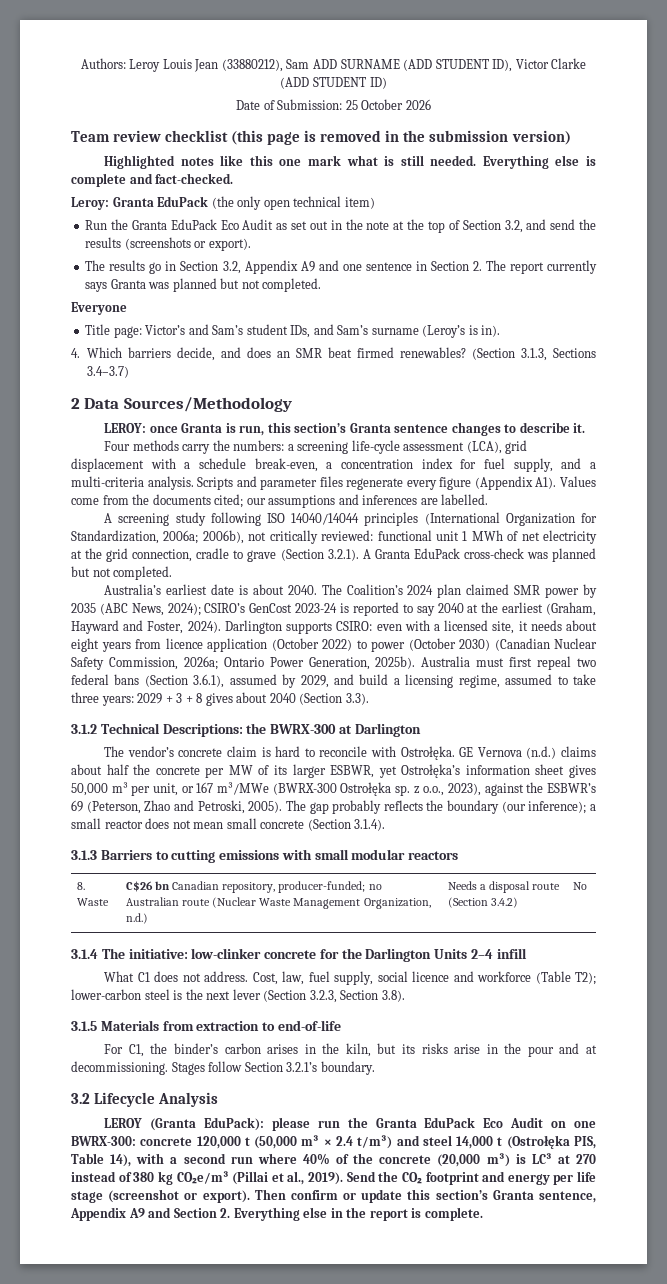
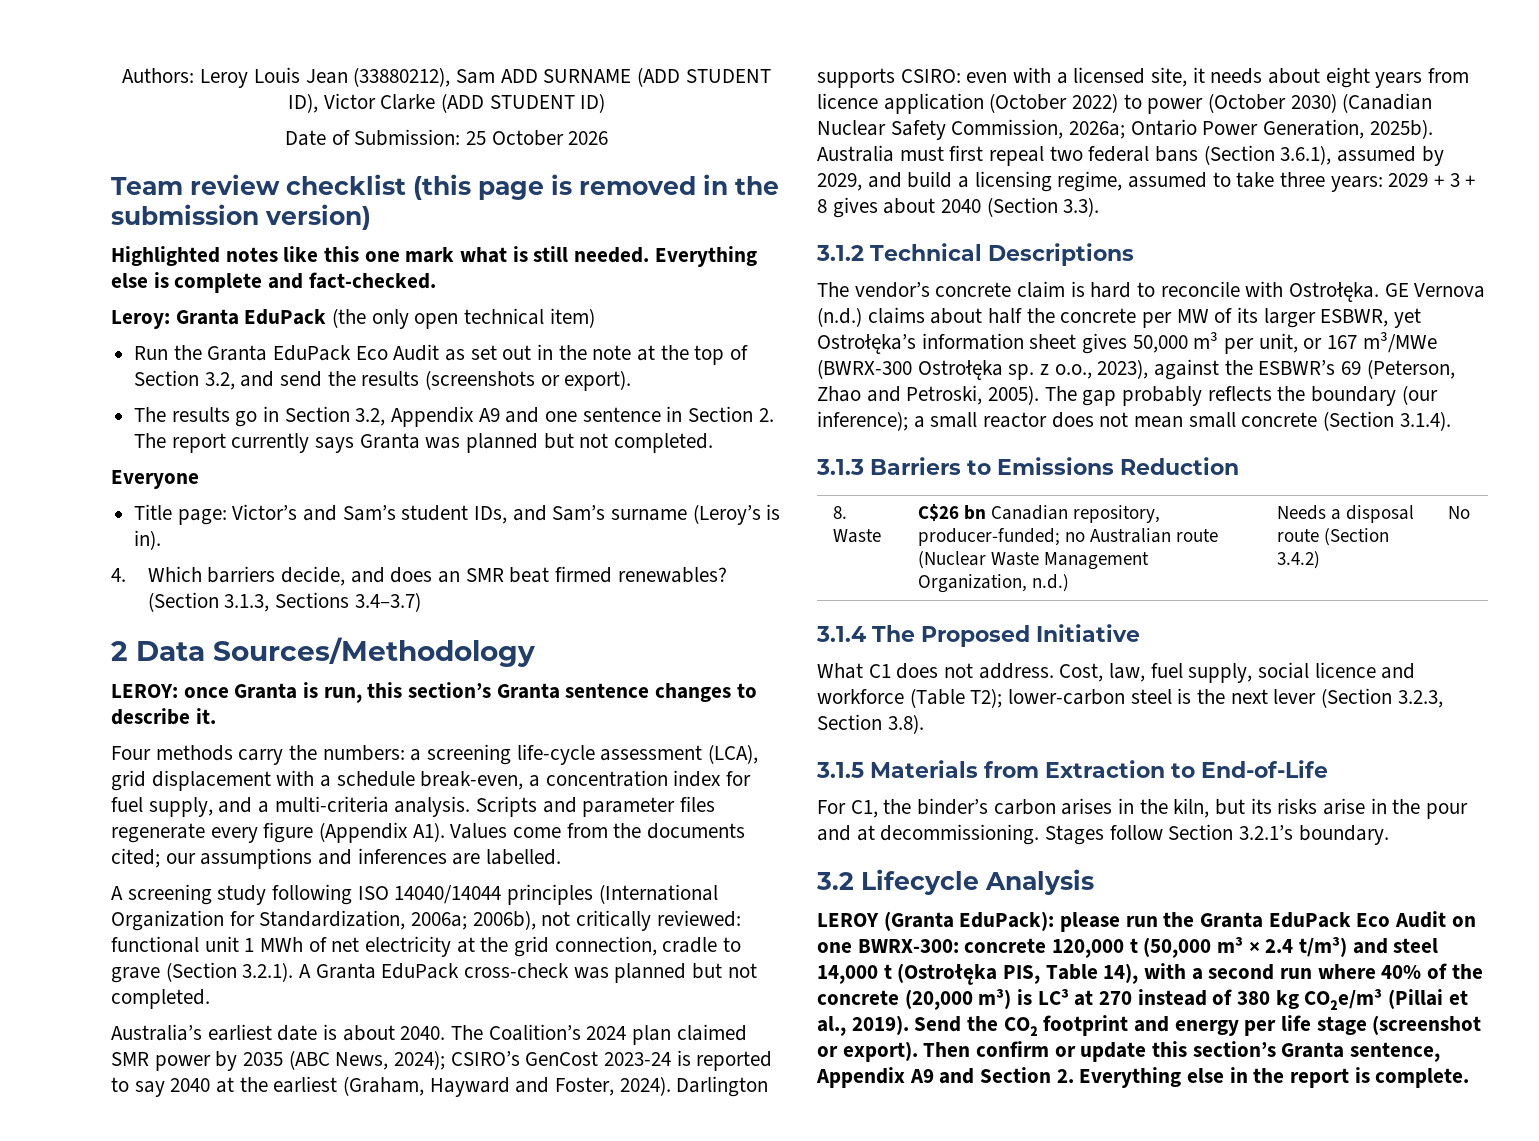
- 3.1.2 Technical Descriptions: the BWRX-300 at Darlington
+ 3.1.2 Technical Descriptions
- 3.1.3 Barriers to cutting emissions with small modular reactors
+ 3.1.3 Barriers to Emissions Reduction
- 3.1.4 The initiative: low-clinker concrete for the Darlington Units 2–4 infill
+ 3.1.4 The Proposed Initiative
- 3.1.5 Materials from extraction to end-of-life
+ 3.1.5 Materials from Extraction to End-of-Life

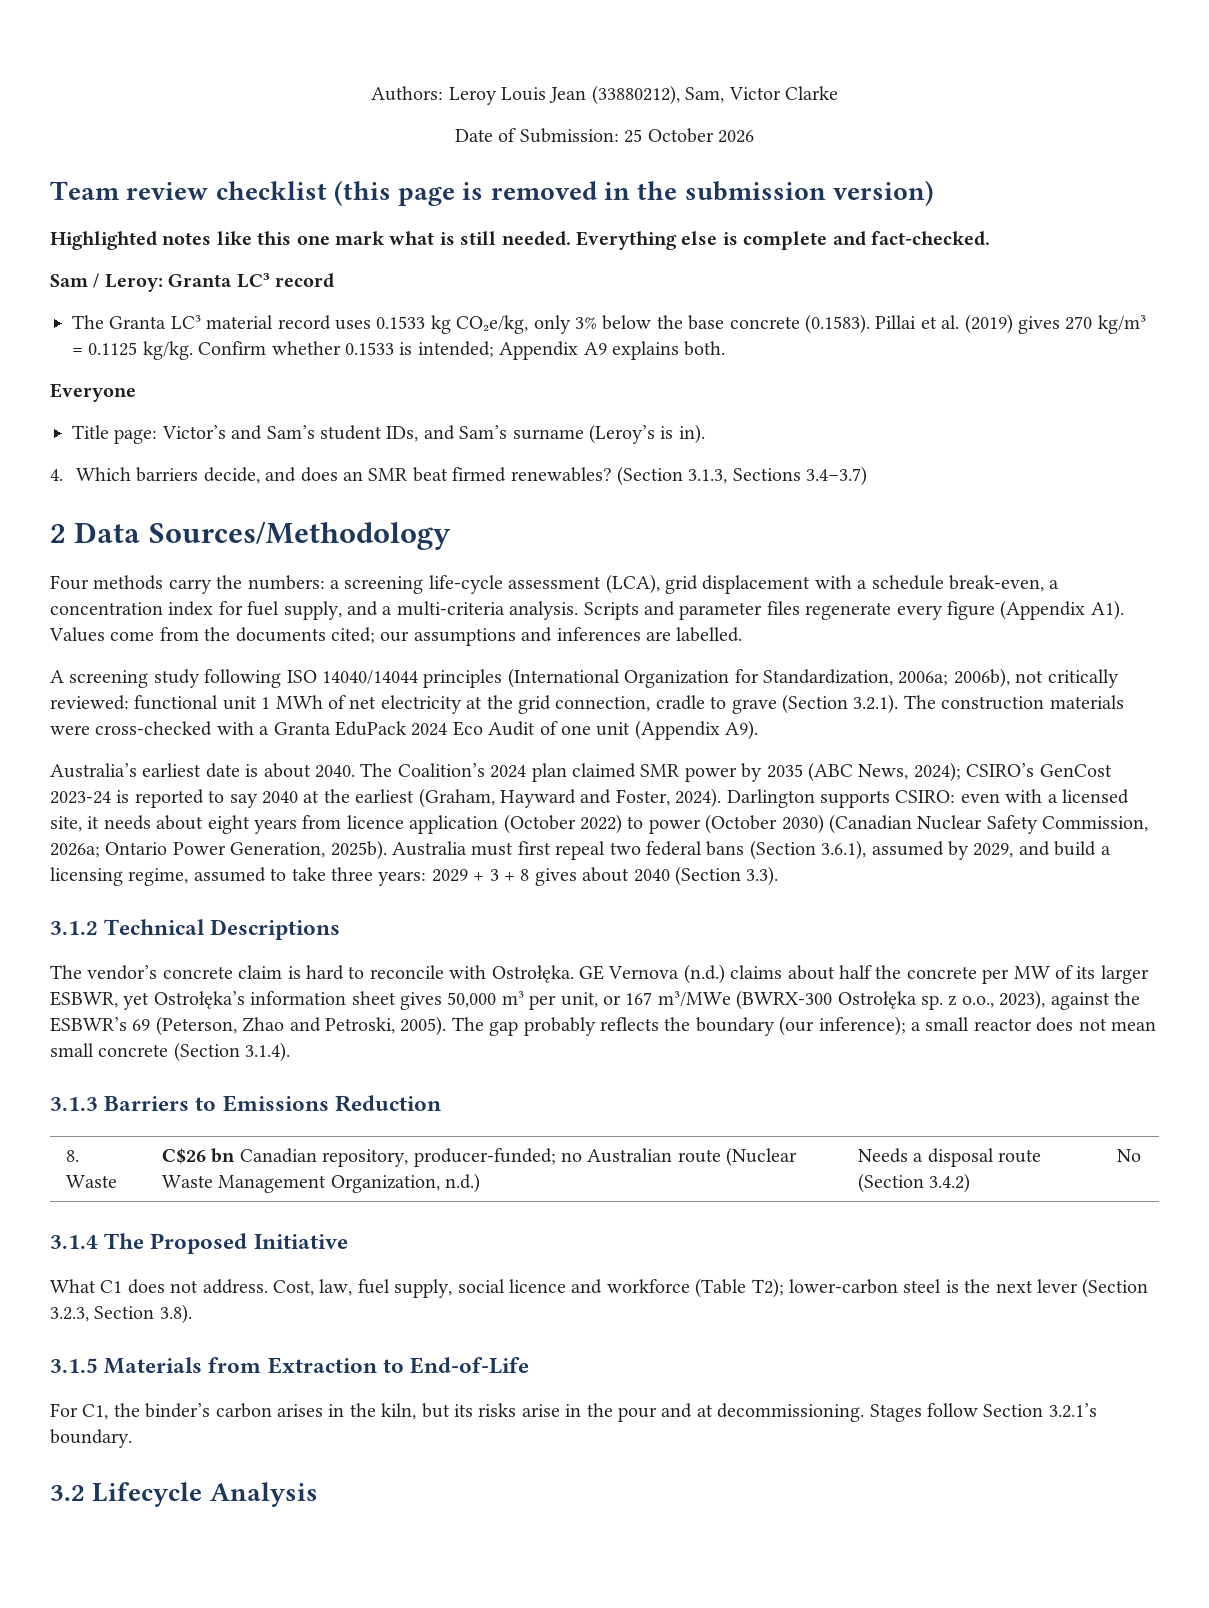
- Authors: Leroy Louis Jean (33880212), Sam ADD SURNAME (ADD STUDENT ID), Victor Clarke (ADD STUDENT ID)
+ Authors: Leroy Louis Jean (33880212), Sam, Victor Clarke
- Leroy: Granta EduPack (the only open technical item)
- Run the Granta EduPack Eco Audit as set out in the note at the top of Section 3.2, and send the results (screenshots or export).
- The results go in Section 3.2, Appendix A9 and one sentence in Section 2. The report currently says Granta was planned but not completed.
+ Sam / Leroy: Granta LC³ record
+ The Granta LC³ material record uses 0.1533 kg CO₂e/kg, only 3% below the base concrete (0.1583). Pillai et al. (2019) gives 270 kg/m³ = 0.1125 kg/kg. Confirm whether 0.1533 is intended; Appendix A9 explains both.
- LEROY: once Granta is run, this section’s Granta sentence changes to describe it.
- A screening study following ISO 14040/14044 principles (International Organization for Standardization, 2006a; 2006b), not critically reviewed: functional unit 1 MWh of net electricity at the grid connection, cradle to grave (Section 3.2.1). A Granta EduPack cross-check was planned but not completed.
+ A screening study following ISO 14040/14044 principles (International Organization for Standardization, 2006a; 2006b), not critically reviewed: functional unit 1 MWh of net electricity at the grid connection, cradle to grave (Section 3.2.1). The construction materials were cross-checked with a Granta EduPack 2024 Eco Audit of one unit (Appendix A9).
- LEROY (Granta EduPack): please run the Granta EduPack Eco Audit on one BWRX-300: concrete 120,000 t (50,000 m³ × 2.4 t/m³) and steel 14,000 t (Ostrołęka PIS, Table 14), with a second run where 40% of the concrete (20,000 m³) is LC³ at 270 instead of 380 kg CO₂e/m³ (Pillai et al., 2019). Send the CO₂ footprint and energy per life stage (screenshot or export). Then confirm or update this section’s Granta sentence, Appendix A9 and Section 2. Everything else in the report is complete.

